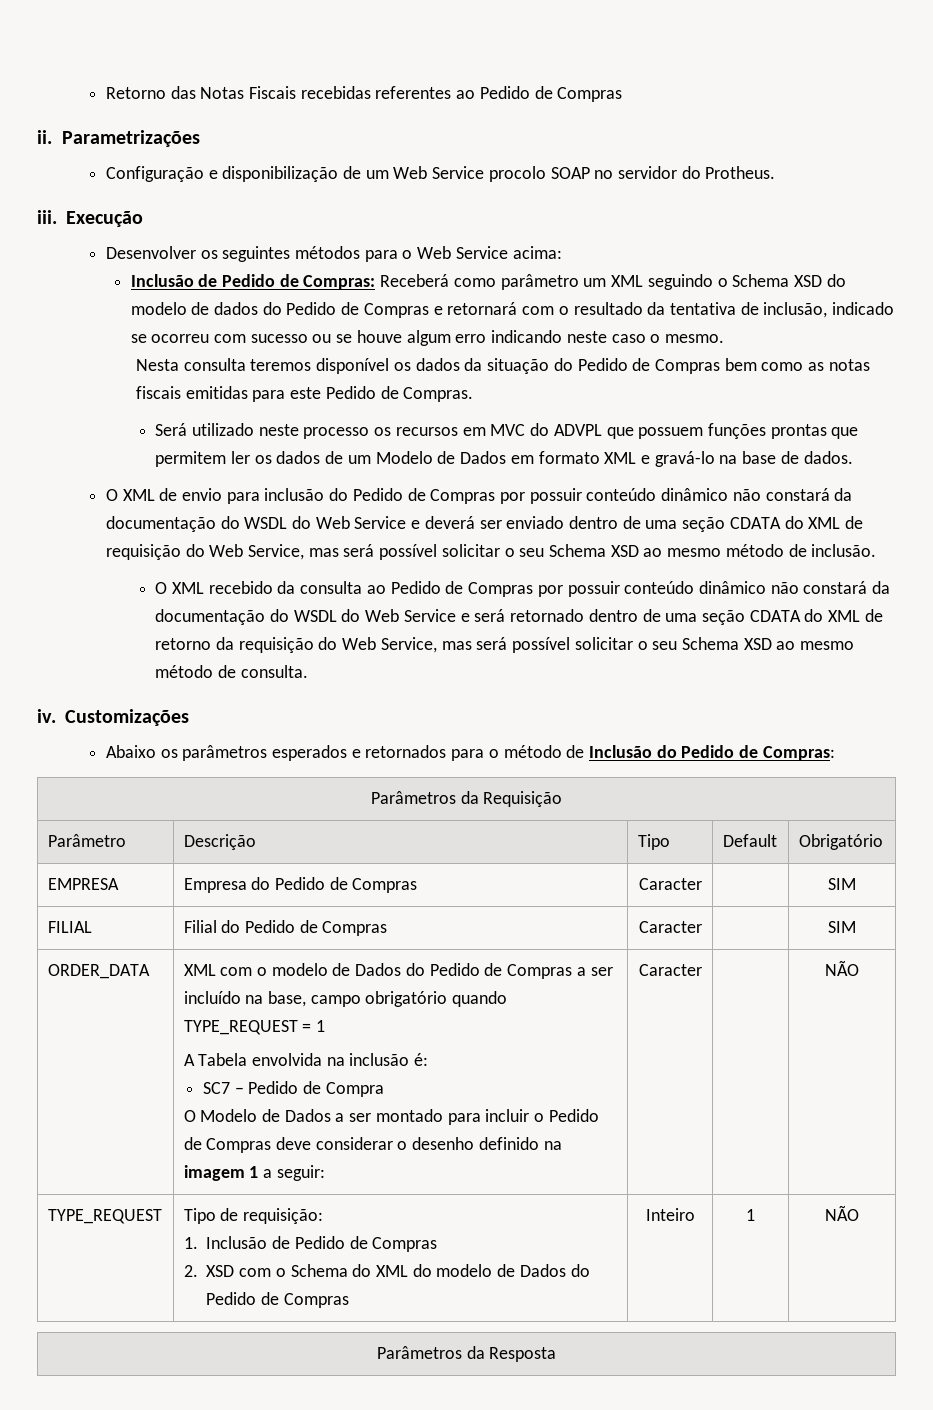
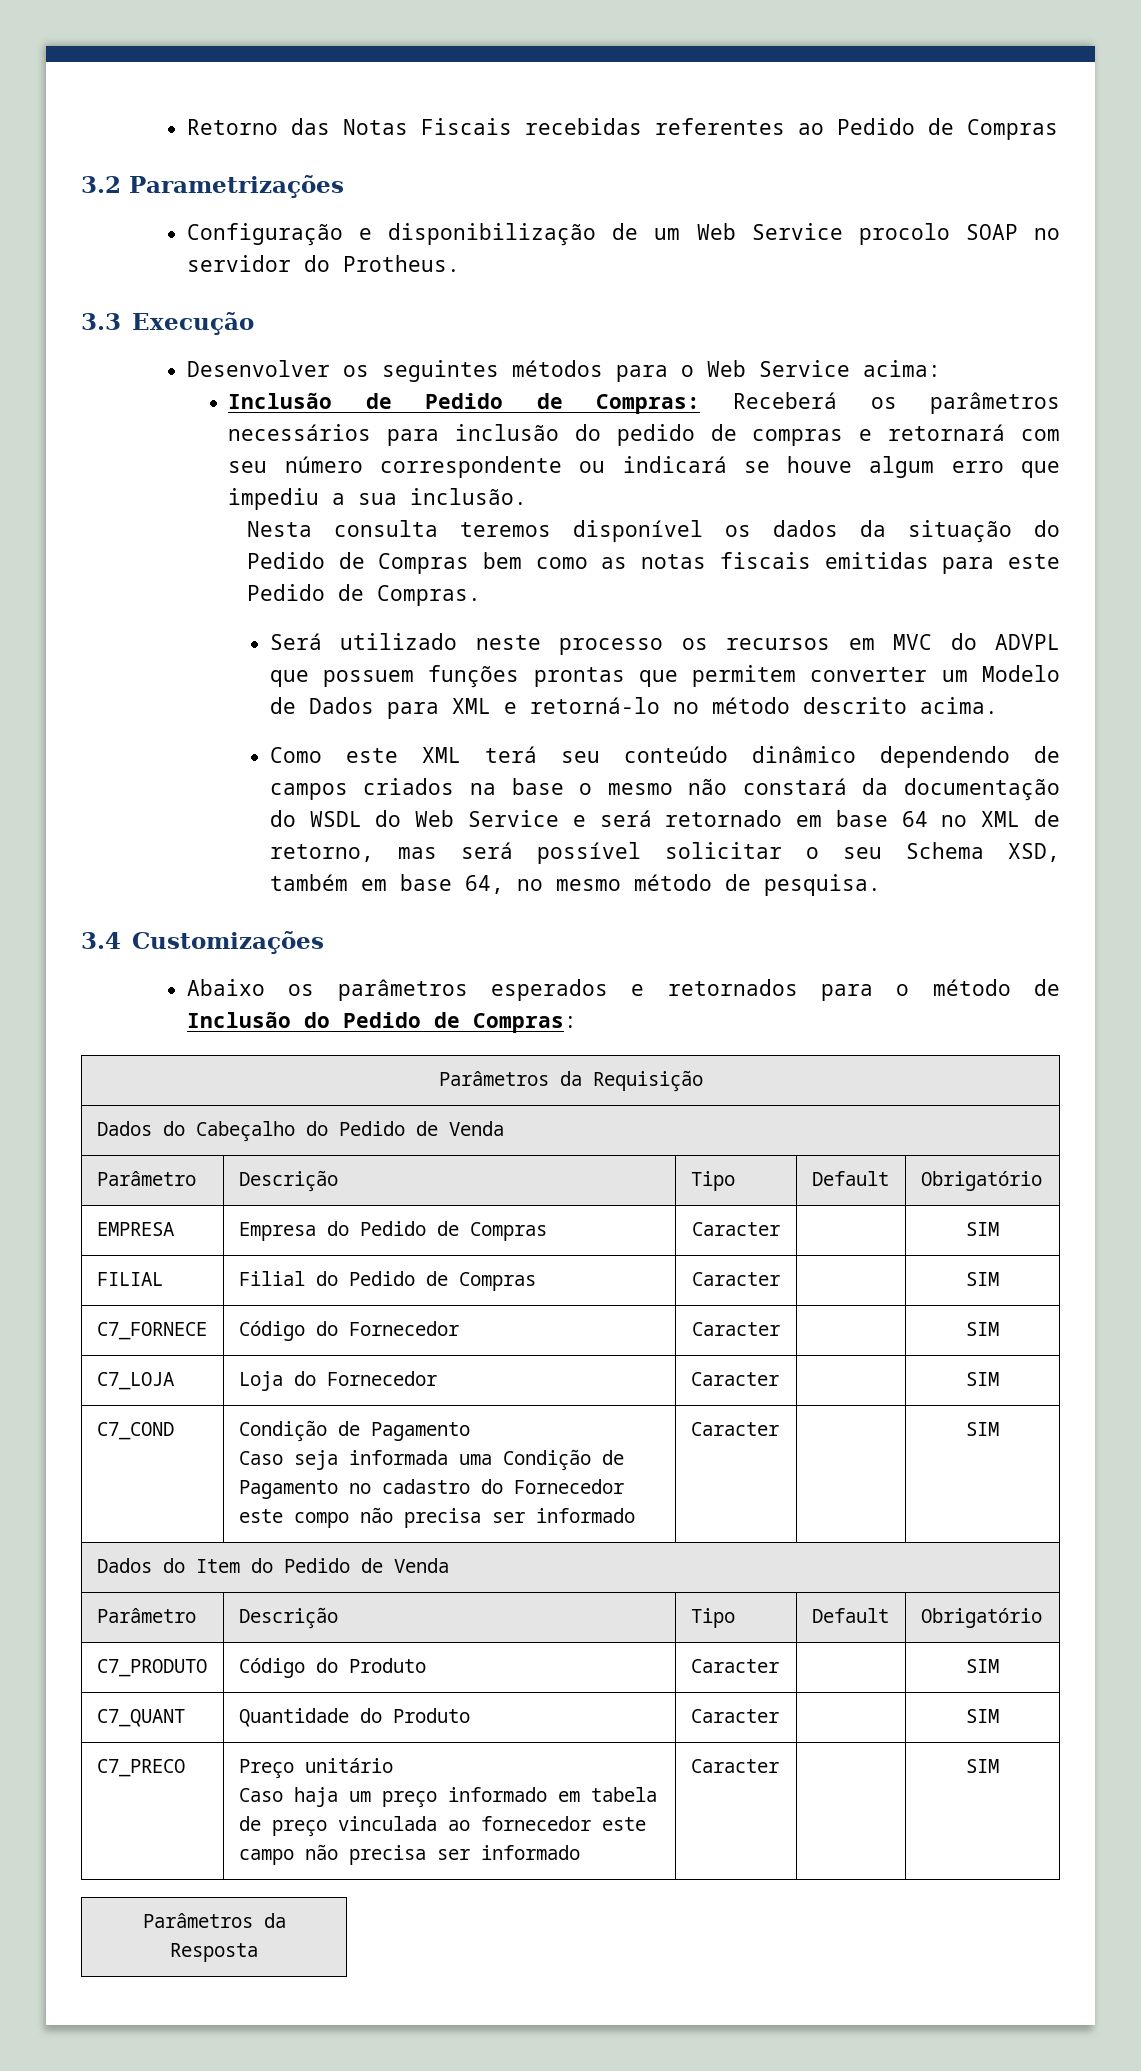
- ii. Parametrizações
+ 3.2 Parametrizações
- iii. Execução
+ 3.3 Execução
- Inclusão de Pedido de Compras: Receberá como parâmetro um XML seguindo o Schema XSD do modelo de dados do Pedido de Compras e retornará com o resultado da tentativa de inclusão, indicado se ocorreu com sucesso ou se houve algum erro indicando neste caso o mesmo.
+ Inclusão de Pedido de Compras: Receberá os parâmetros necessários para inclusão do pedido de compras e retornará com seu número correspondente ou indicará se houve algum erro que impediu a sua inclusão.
- Será utilizado neste processo os recursos em MVC do ADVPL que possuem funções prontas que permitem ler os dados de um Modelo de Dados em formato XML e gravá-lo na base de dados.
- O XML de envio para inclusão do Pedido de Compras por possuir conteúdo dinâmico não constará da documentação do WSDL do Web Service e deverá ser enviado dentro de uma seção CDATA do XML de requisição do Web Service, mas será possível solicitar o seu Schema XSD ao mesmo método de inclusão.
- O XML recebido da consulta ao Pedido de Compras por possuir conteúdo dinâmico não constará da documentação do WSDL do Web Service e será retornado dentro de uma seção CDATA do XML de retorno da requisição do Web Service, mas será possível solicitar o seu Schema XSD ao mesmo método de consulta.
- iv. Customizações
+ Será utilizado neste processo os recursos em MVC do ADVPL que possuem funções prontas que permitem converter um Modelo de Dados para XML e retorná-lo no método descrito acima.
+ Como este XML terá seu conteúdo dinâmico dependendo de campos criados na base o mesmo não constará da documentação do WSDL do Web Service e será retornado em base 64 no XML de retorno, mas será possível solicitar o seu Schema XSD, também em base 64, no mesmo método de pesquisa.
+ 3.4 Customizações
+ Dados do Cabeçalho do Pedido de Venda
- ORDER_DATA | XML com o modelo de Dados do Pedido de Compras a ser incluído na base, campo obrigatório quando TYPE_REQUEST = 1
- A Tabela envolvida na inclusão é:
- SC7 – Pedido de Compra
- O Modelo de Dados a ser montado para incluir o Pedido de Compras deve considerar o desenho definido na imagem 1 a seguir: | Caracter | | NÃO
- TYPE_REQUEST | Tipo de requisição:
- 1. Inclusão de Pedido de Compras
- 2. XSD com o Schema do XML do modelo de Dados do Pedido de Compras | Inteiro | 1 | NÃO
+ C7_FORNECE | Código do Fornecedor | Caracter | | SIM
+ C7_LOJA | Loja do Fornecedor | Caracter | | SIM
+ C7_COND | Condição de Pagamento
+ Caso seja informada uma Condição de Pagamento no cadastro do Fornecedor este compo não precisa ser informado | Caracter | | SIM
+ Dados do Item do Pedido de Venda
+ Parâmetro | Descrição | Tipo | Default | Obrigatório
+ C7_PRODUTO | Código do Produto | Caracter | | SIM
+ C7_QUANT | Quantidade do Produto | Caracter | | SIM
+ C7_PRECO | Preço unitário
+ Caso haja um preço informado em tabela de preço vinculada ao fornecedor este campo não precisa ser informado | Caracter | | SIM

